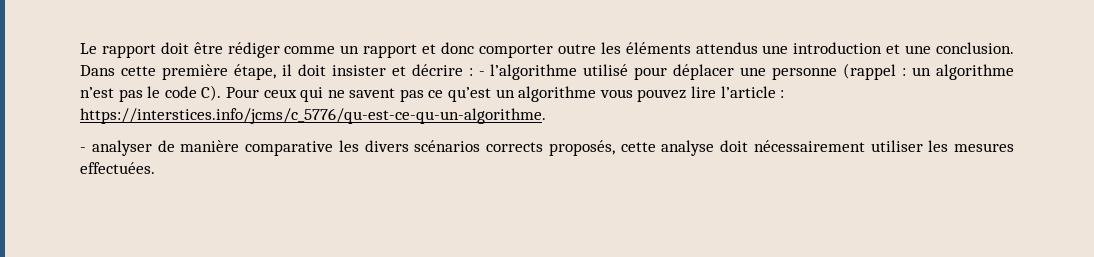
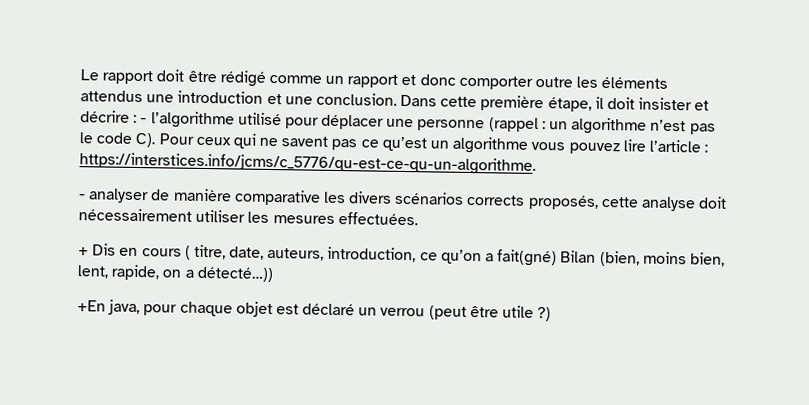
- Le rapport doit être rédiger comme un rapport et donc comporter outre les éléments attendus une introduction et une conclusion.
+ Le rapport doit être rédigé comme un rapport et donc comporter outre les éléments attendus une introduction et une conclusion.
+ + Dis en cours ( titre, date, auteurs, introduction, ce qu’on a fait(gné) Bilan (bien, moins bien, lent, rapide, on a détecté…))
+ +En java, pour chaque objet est déclaré un verrou (peut être utile ?)

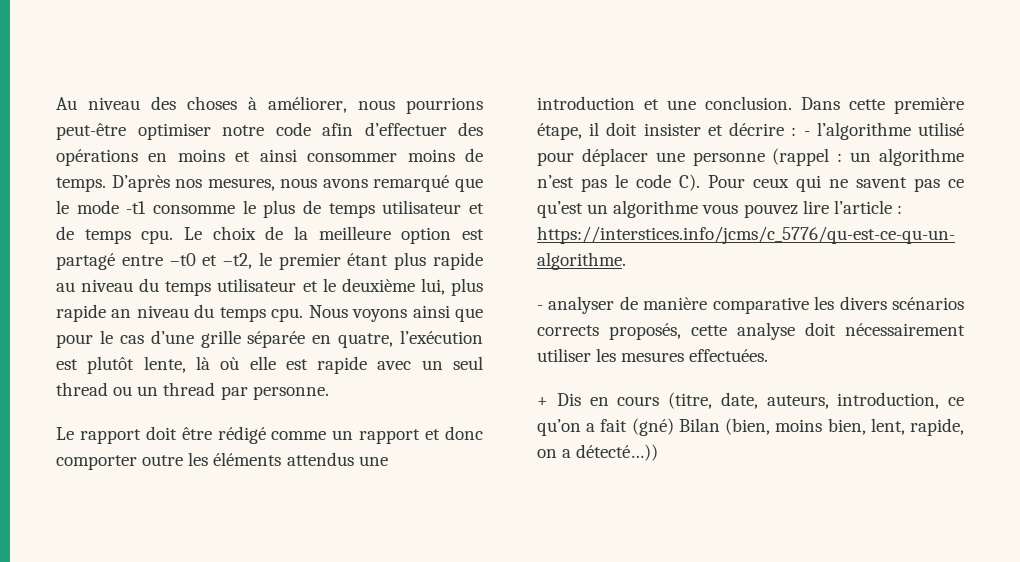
+ Au niveau des choses à améliorer, nous pourrions peut-être optimiser notre code afin d’effectuer des opérations en moins et ainsi consommer moins de temps. D’après nos mesures, nous avons remarqué que le mode -t1 consomme le plus de temps utilisateur et de temps cpu. Le choix de la meilleure option est partagé entre –t0 et –t2, le premier étant plus rapide au niveau du temps utilisateur et le deuxième lui, plus rapide an niveau du temps cpu. Nous voyons ainsi que pour le cas d’une grille séparée en quatre, l’exécution est plutôt lente, là où elle est rapide avec un seul thread ou un thread par personne.
- + Dis en cours ( titre, date, auteurs, introduction, ce qu’on a fait(gné) Bilan (bien, moins bien, lent, rapide, on a détecté…))
+ + Dis en cours (titre, date, auteurs, introduction, ce qu’on a fait (gné) Bilan (bien, moins bien, lent, rapide, on a détecté…))
- +En java, pour chaque objet est déclaré un verrou (peut être utile ?)

